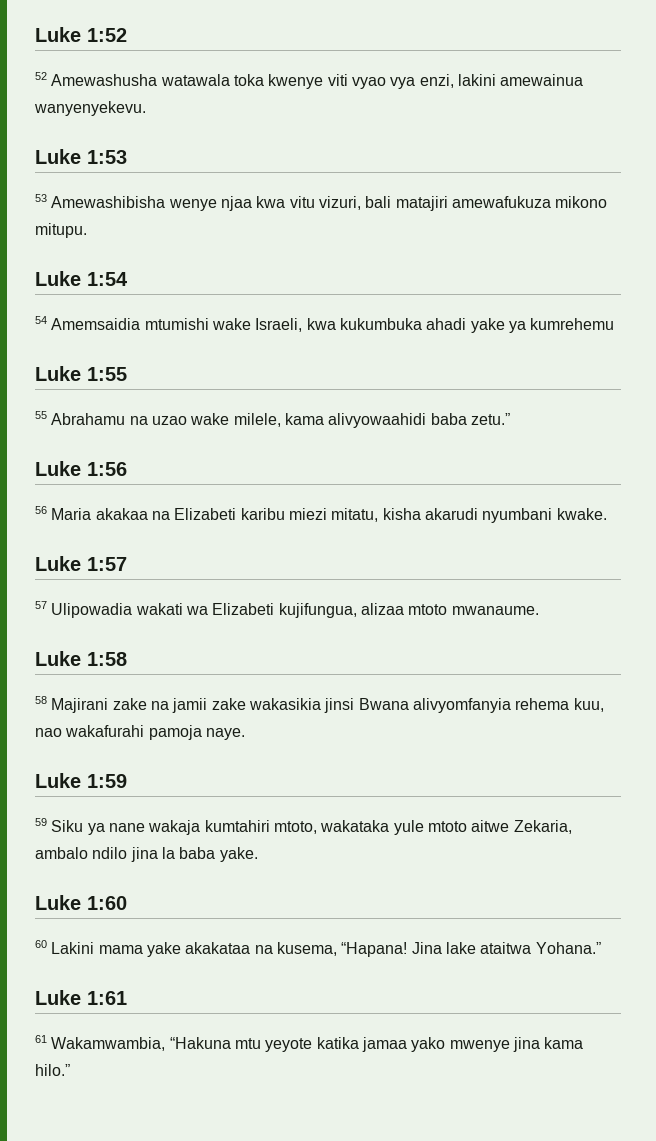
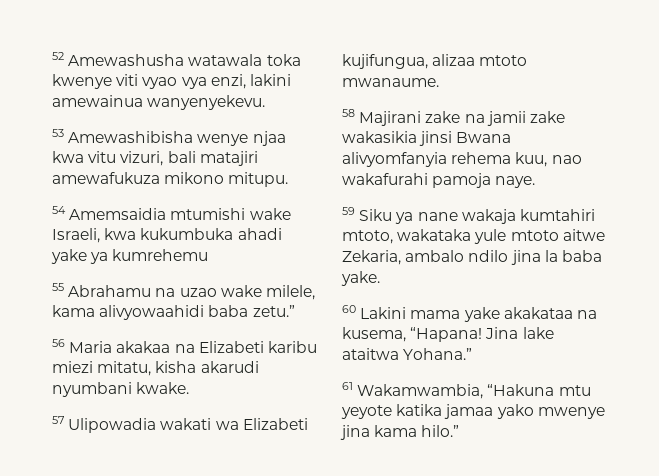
- Luke 1:52
- Luke 1:53
- Luke 1:54
- Luke 1:55
- Luke 1:56
- Luke 1:57
- Luke 1:58
- Luke 1:59
- Luke 1:60
- Luke 1:61

